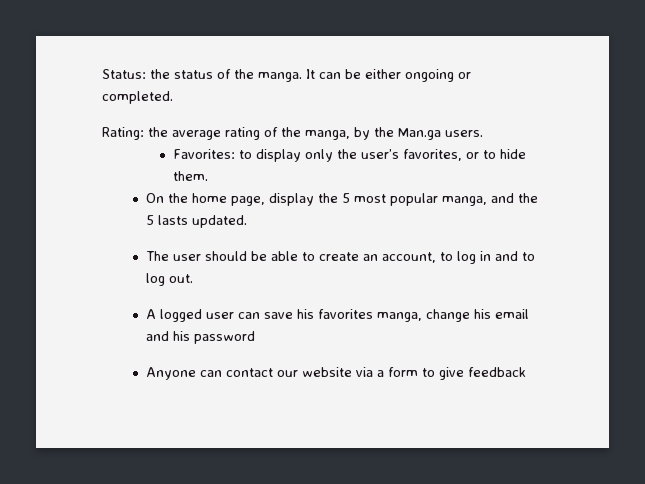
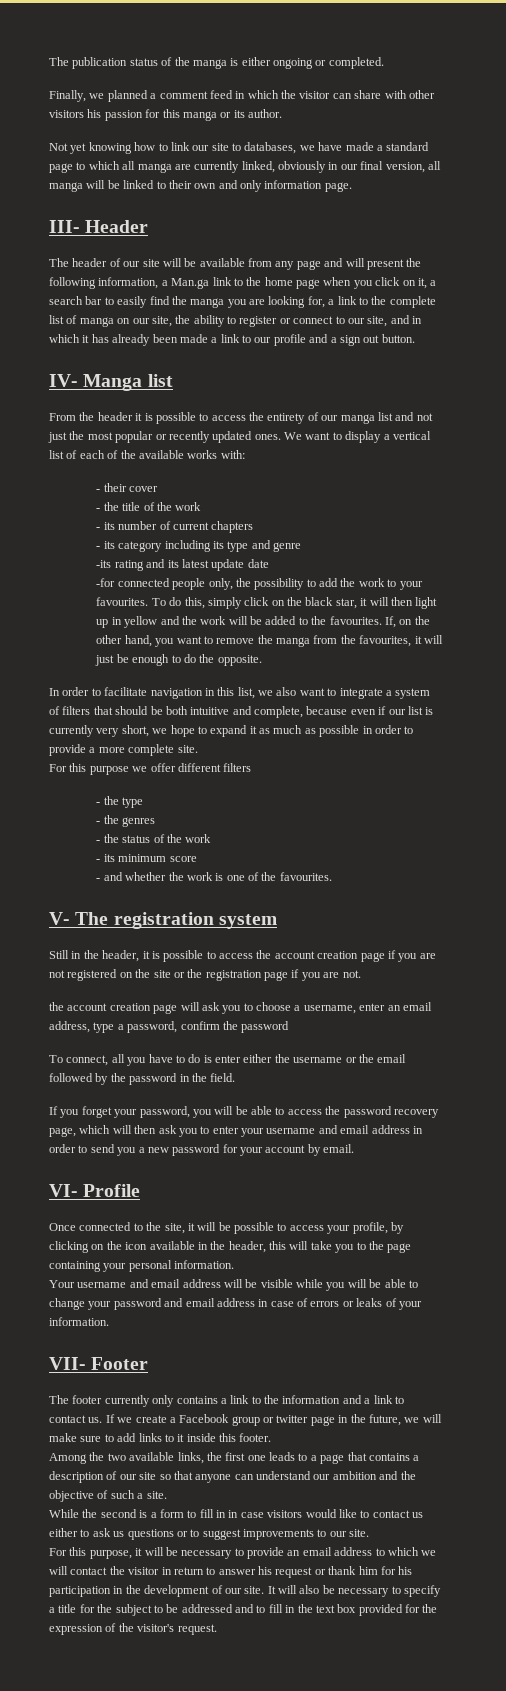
- Status: the status of the manga. It can be either ongoing or completed.
+ The publication status of the manga is either ongoing or completed.
- Rating: the average rating of the manga, by the Man.ga users.
- Favorites: to display only the user’s favorites, or to hide them.
- On the home page, display the 5 most popular manga, and the 5 lasts updated.
- The user should be able to create an account, to log in and to log out.
- A logged user can save his favorites manga, change his email and his password
- Anyone can contact our website via a form to give feedback
+ Finally, we planned a comment feed in which the visitor can share with other visitors his passion for this manga or its author.
+ Not yet knowing how to link our site to databases, we have made a standard page to which all manga are currently linked, obviously in our final version, all manga will be linked to their own and only information page.
+ III- Header
+ The header of our site will be available from any page and will present the following information, a Man.ga link to the home page when you click on it, a search bar to easily find the manga you are looking for, a link to the complete list of manga on our site, the ability to register or connect to our site, and in which it has already been made a link to our profile and a sign out button.
+ IV- Manga list
+ From the header it is possible to access the entirety of our manga list and not just the most popular or recently updated ones. We want to display a vertical list of each of the available works with:
+ - their cover
+ - the title of the work
+ - its number of current chapters
+ - its category including its type and genre
+ -its rating and its latest update date
+ -for connected people only, the possibility to add the work to your favourites. To do this, simply click on the black star, it will then light up in yellow and the work will be added to the favourites. If, on the other hand, you want to remove the manga from the favourites, it will just be enough to do the opposite.
+ In order to facilitate navigation in this list, we also want to integrate a system of filters that should be both intuitive and complete, because even if our list is currently very short, we hope to expand it as much as possible in order to provide a more complete site.
+ For this purpose we offer different filters
+ - the type
+ - the genres
+ - the status of the work
+ - its minimum score
+ - and whether the work is one of the favourites.
+ V- The registration system
+ Still in the header, it is possible to access the account creation page if you are not registered on the site or the registration page if you are not.
+ the account creation page will ask you to choose a username, enter an email address, type a password, confirm the password
+ To connect, all you have to do is enter either the username or the email followed by the password in the field.
+ If you forget your password, you will be able to access the password recovery page, which will then ask you to enter your username and email address in order to send you a new password for your account by email.
+ VI- Profile
+ Once connected to the site, it will be possible to access your profile, by clicking on the icon available in the header, this will take you to the page containing your personal information.
+ Your username and email address will be visible while you will be able to change your password and email address in case of errors or leaks of your information.
+ VII- Footer
+ The footer currently only contains a link to the information and a link to contact us. If we create a Facebook group or twitter page in the future, we will make sure to add links to it inside this footer.
+ Among the two available links, the first one leads to a page that contains a description of our site so that anyone can understand our ambition and the objective of such a site.
+ While the second is a form to fill in in case visitors would like to contact us either to ask us questions or to suggest improvements to our site.
+ For this purpose, it will be necessary to provide an email address to which we will contact the visitor in return to answer his request or thank him for his participation in the development of our site. It will also be necessary to specify a title for the subject to be addressed and to fill in the text box provided for the expression of the visitor's request.

